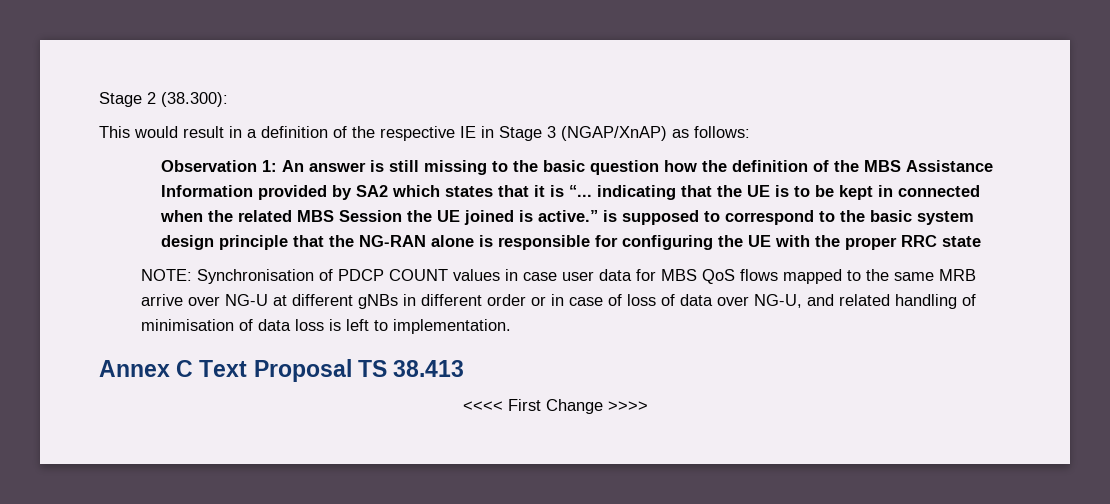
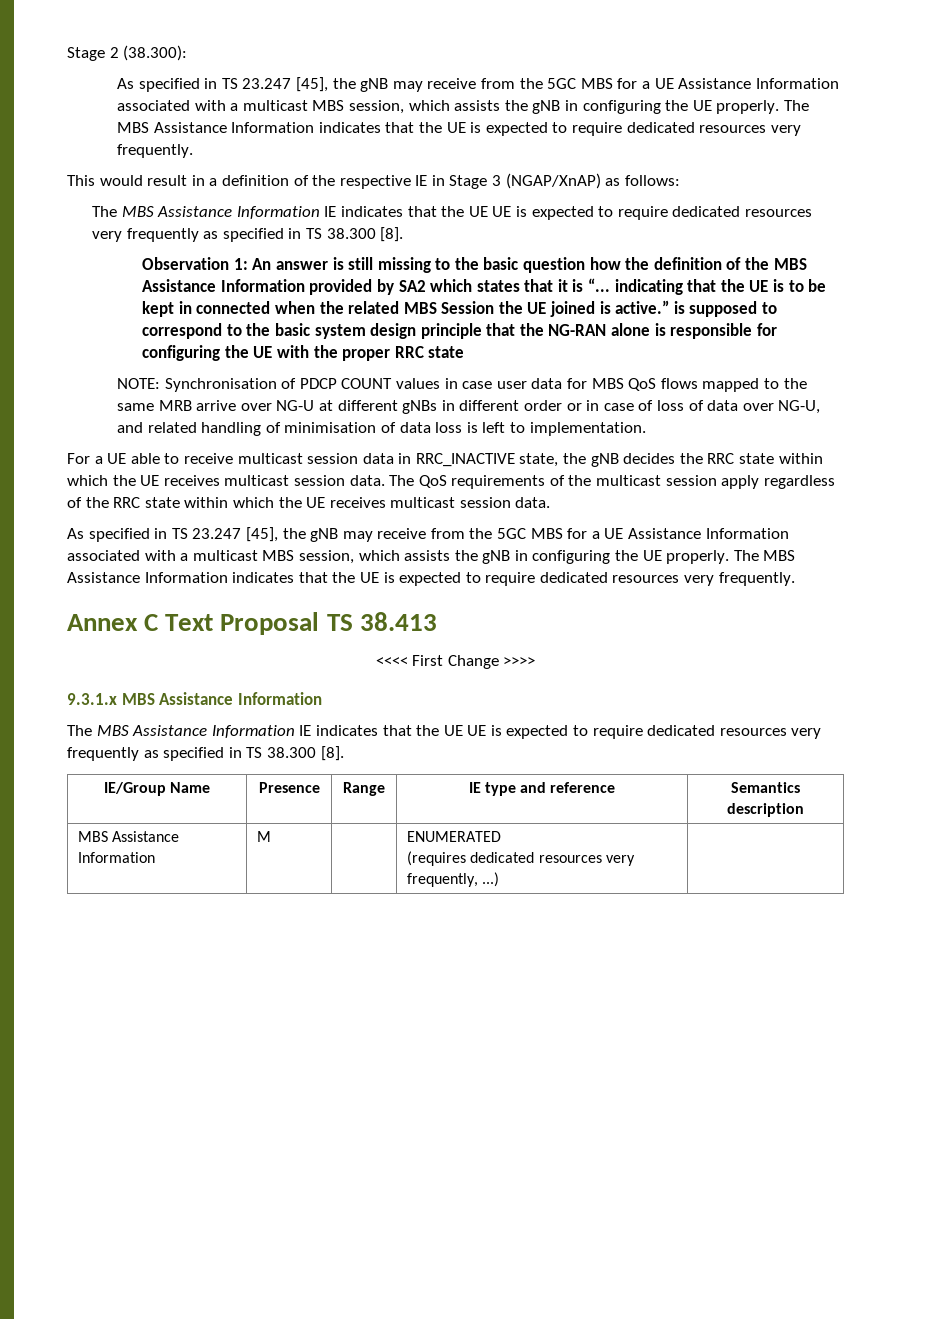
  Stage 2 (38.300):
+ As specified in TS 23.247 [45], the gNB may receive from the 5GC MBS for a UE Assistance Information associated with a multicast MBS session, which assists the gNB in configuring the UE properly. The MBS Assistance Information indicates that the UE is expected to require dedicated resources very frequently.
  This would result in a definition of the respective IE in Stage 3 (NGAP/XnAP) as follows:
+ The MBS Assistance Information IE indicates that the UE UE is expected to require dedicated resources very frequently as specified in TS 38.300 [8].
+ For a UE able to receive multicast session data in RRC_INACTIVE state, the gNB decides the RRC state within which the UE receives multicast session data. The QoS requirements of the multicast session apply regardless of the RRC state within which the UE receives multicast session data.
+ As specified in TS 23.247 [45], the gNB may receive from the 5GC MBS for a UE Assistance Information associated with a multicast MBS session, which assists the gNB in configuring the UE properly. The MBS Assistance Information indicates that the UE is expected to require dedicated resources very frequently.
+ 9.3.1.x MBS Assistance Information
+ The MBS Assistance Information IE indicates that the UE UE is expected to require dedicated resources very frequently as specified in TS 38.300 [8].
+ IE/Group Name | Presence | Range | IE type and reference | Semantics description
+ MBS Assistance Information | M | | ENUMERATED
+ (requires dedicated resources very frequently, ...) |

